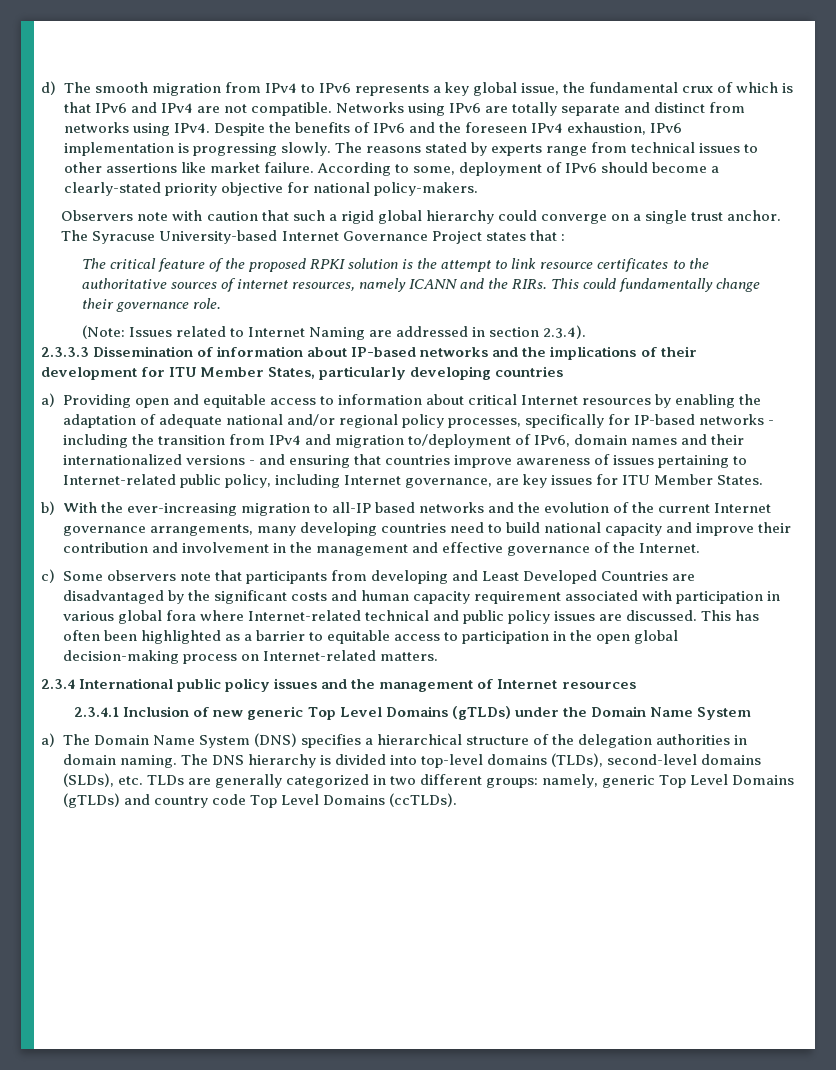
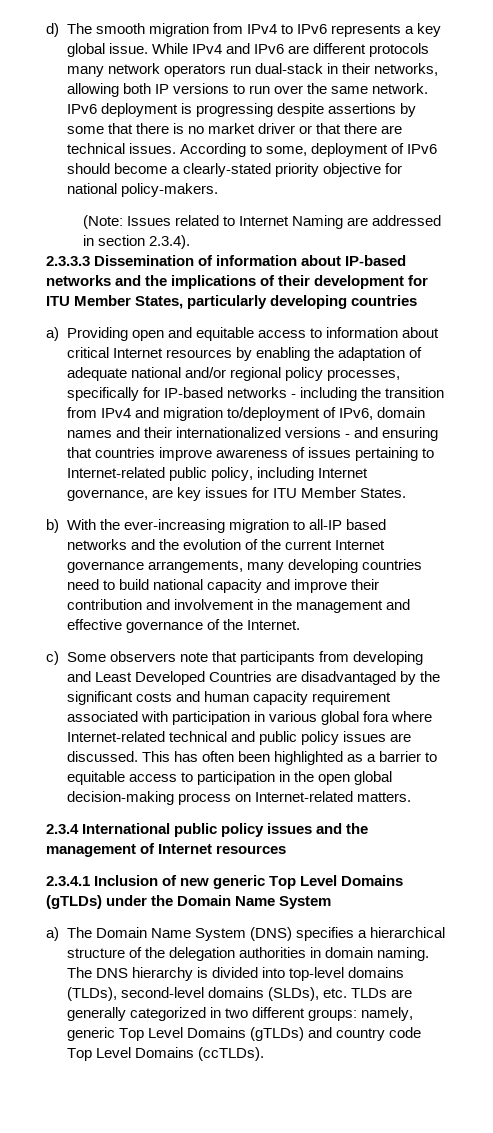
- d) The smooth migration from IPv4 to IPv6 represents a key global issue, the fundamental crux of which is that IPv6 and IPv4 are not compatible. Networks using IPv6 are totally separate and distinct from networks using IPv4. Despite the benefits of IPv6 and the foreseen IPv4 exhaustion, IPv6 implementation is progressing slowly. The reasons stated by experts range from technical issues to other assertions like market failure.
+ d) The smooth migration from IPv4 to IPv6 represents a key global issue. While IPv4 and IPv6 are different protocols many network operators run dual-stack in their networks, allowing both IP versions to run over the same network. IPv6 deployment is progressing despite assertions by some that there is no market driver or that there are technical issues.
- Observers note with caution that such a rigid global hierarchy could converge on a single trust anchor. The Syracuse University-based Internet Governance Project states that :
- The critical feature of the proposed RPKI solution is the attempt to link resource certificates to the authoritative sources of internet resources, namely ICANN and the RIRs. This could fundamentally change their governance role.

